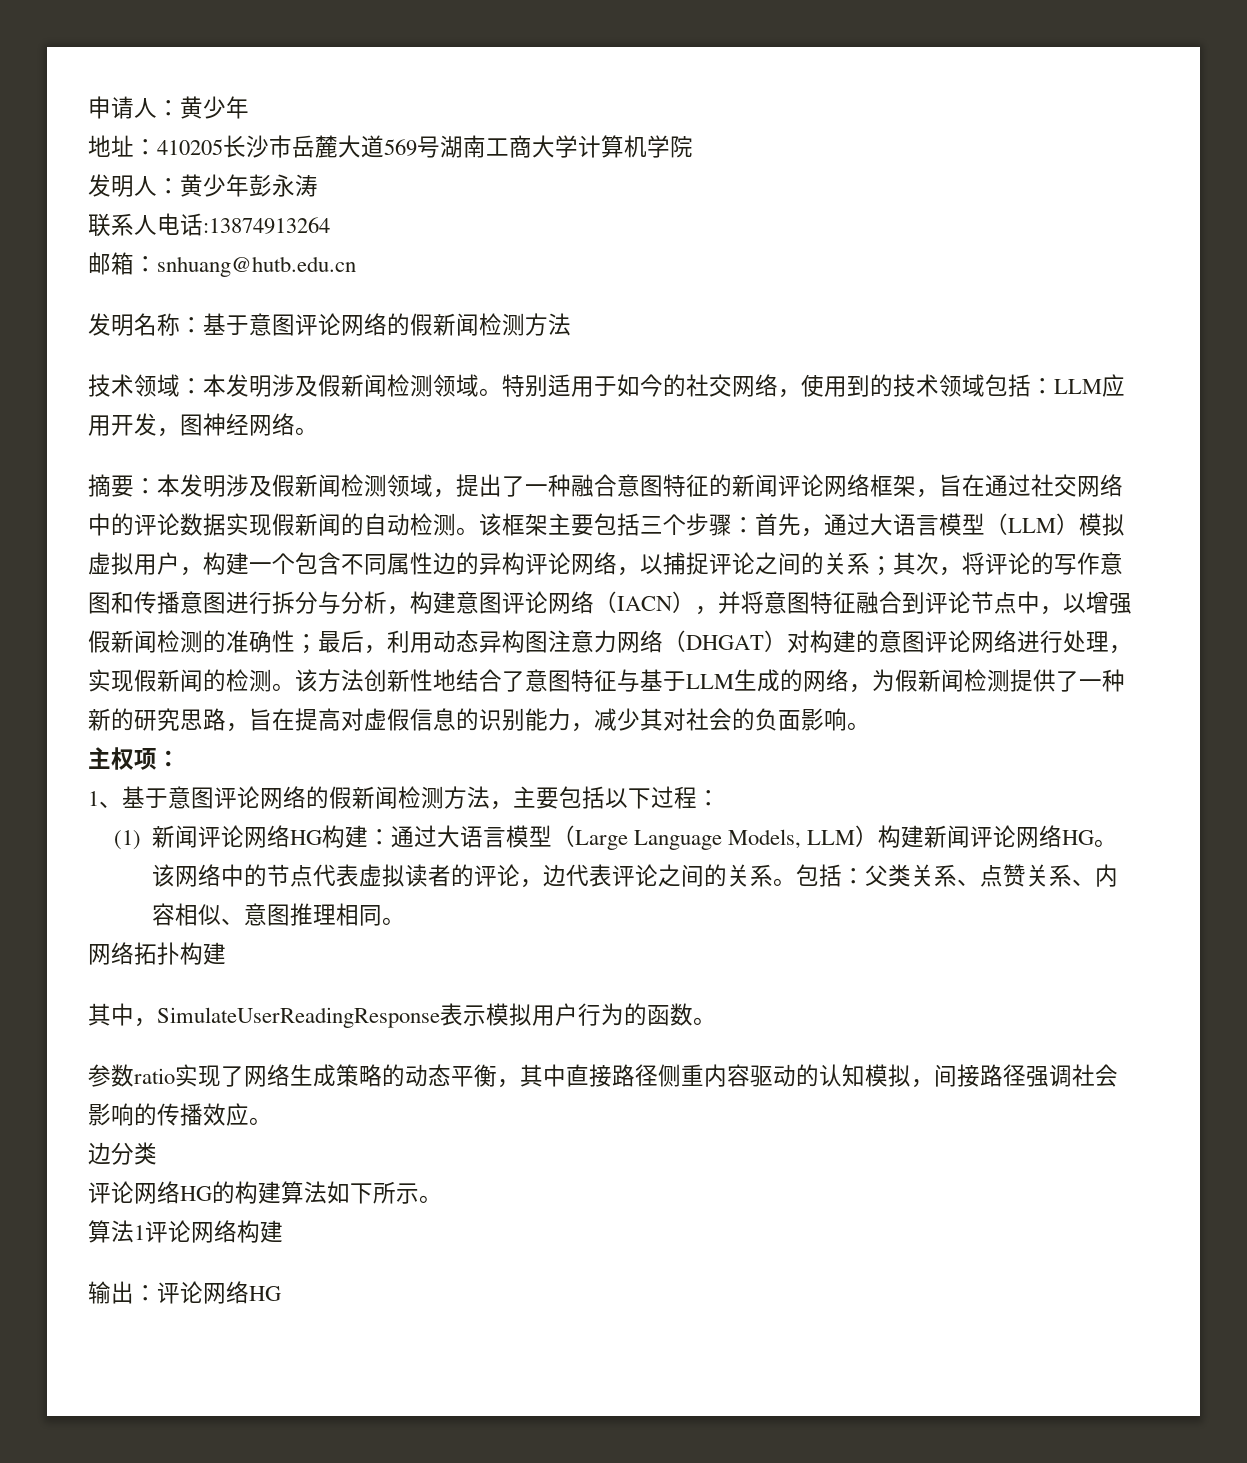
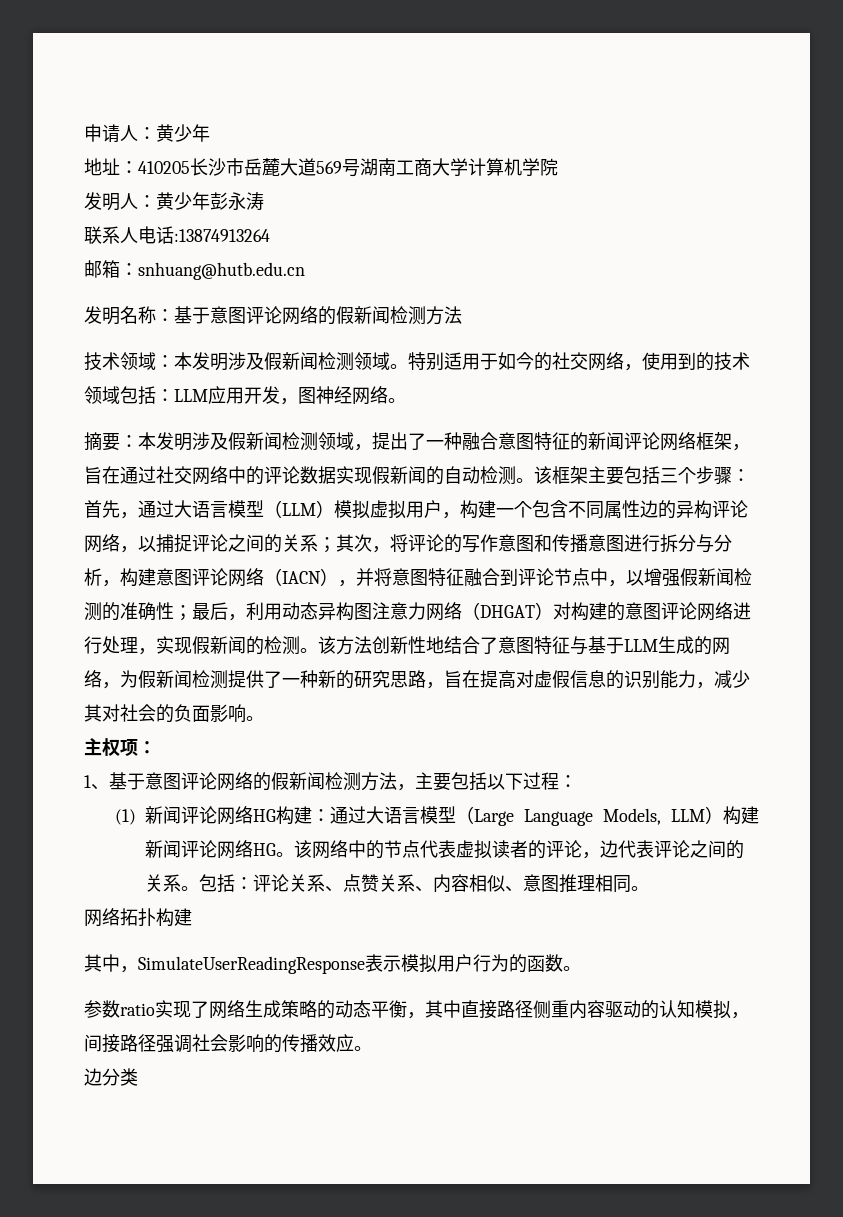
- 包括：父类关系、点赞关系、内容相似、意图推理相同。
+ 包括：评论关系、点赞关系、内容相似、意图推理相同。
- 评论网络HG的构建算法如下所示。
- 算法1评论网络构建
- 输出：评论网络HG

